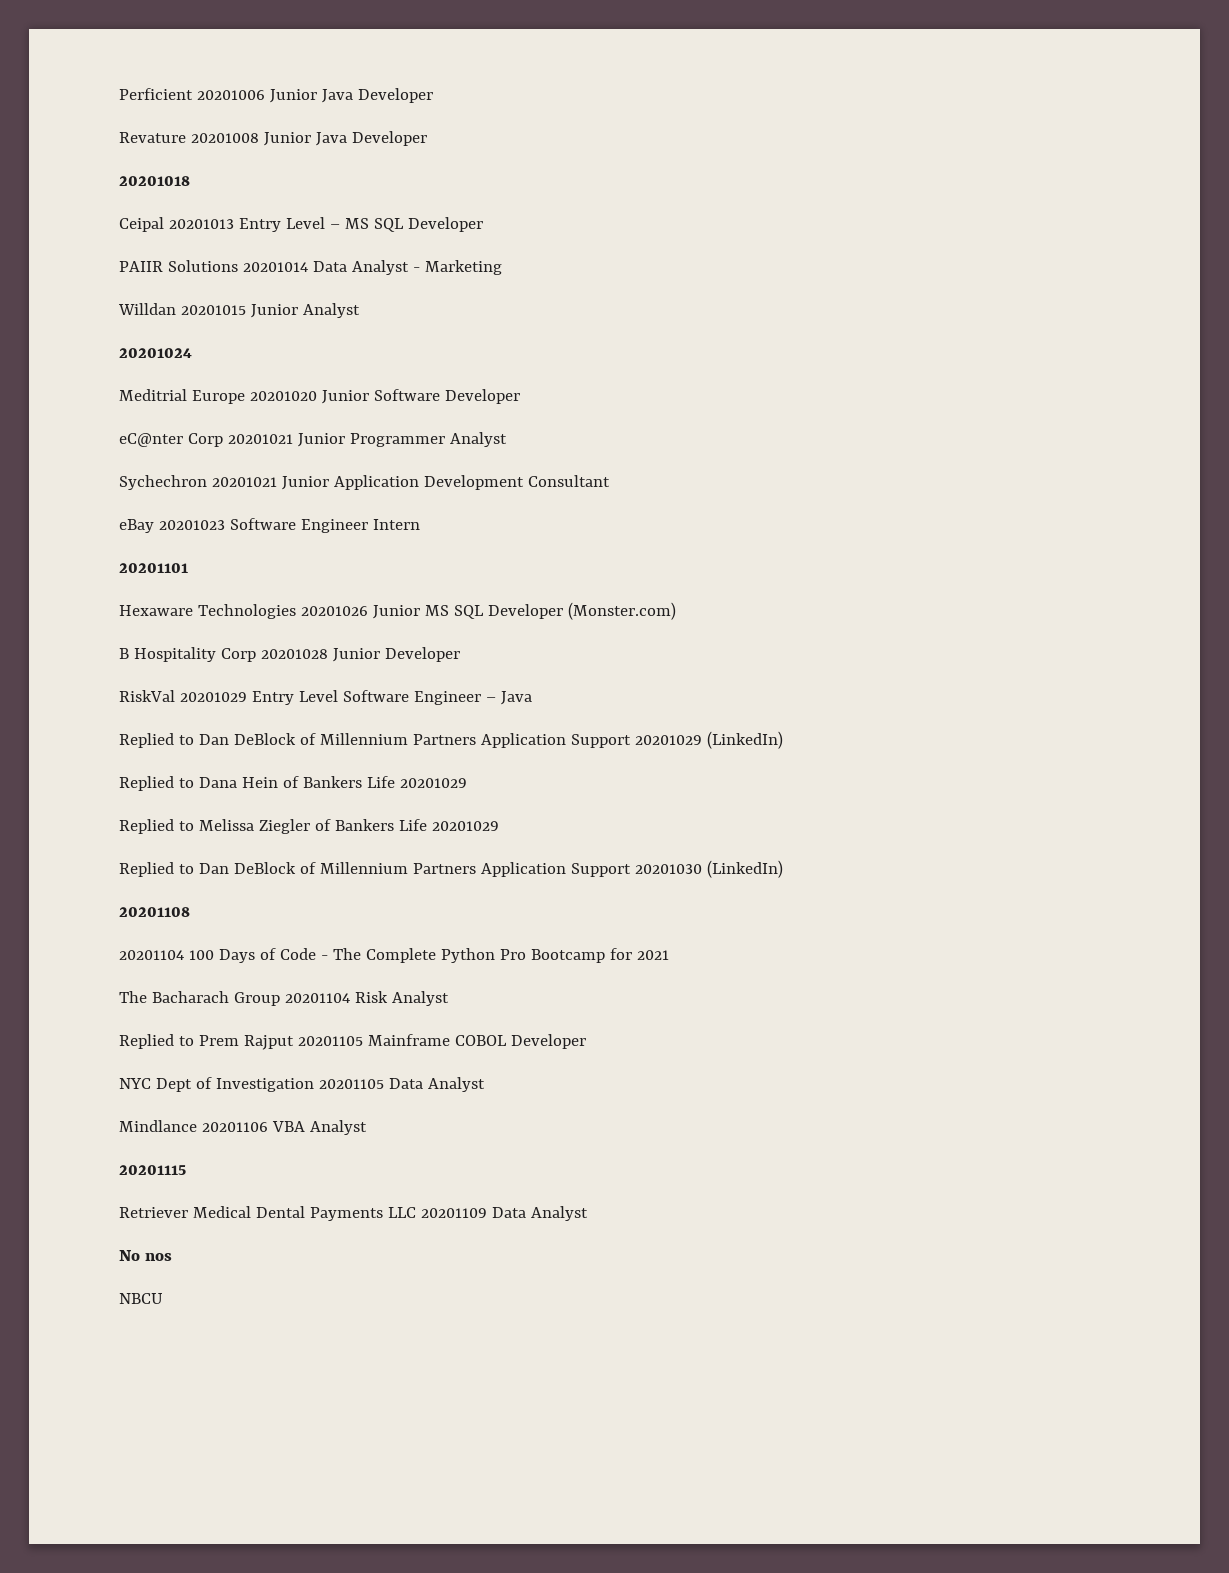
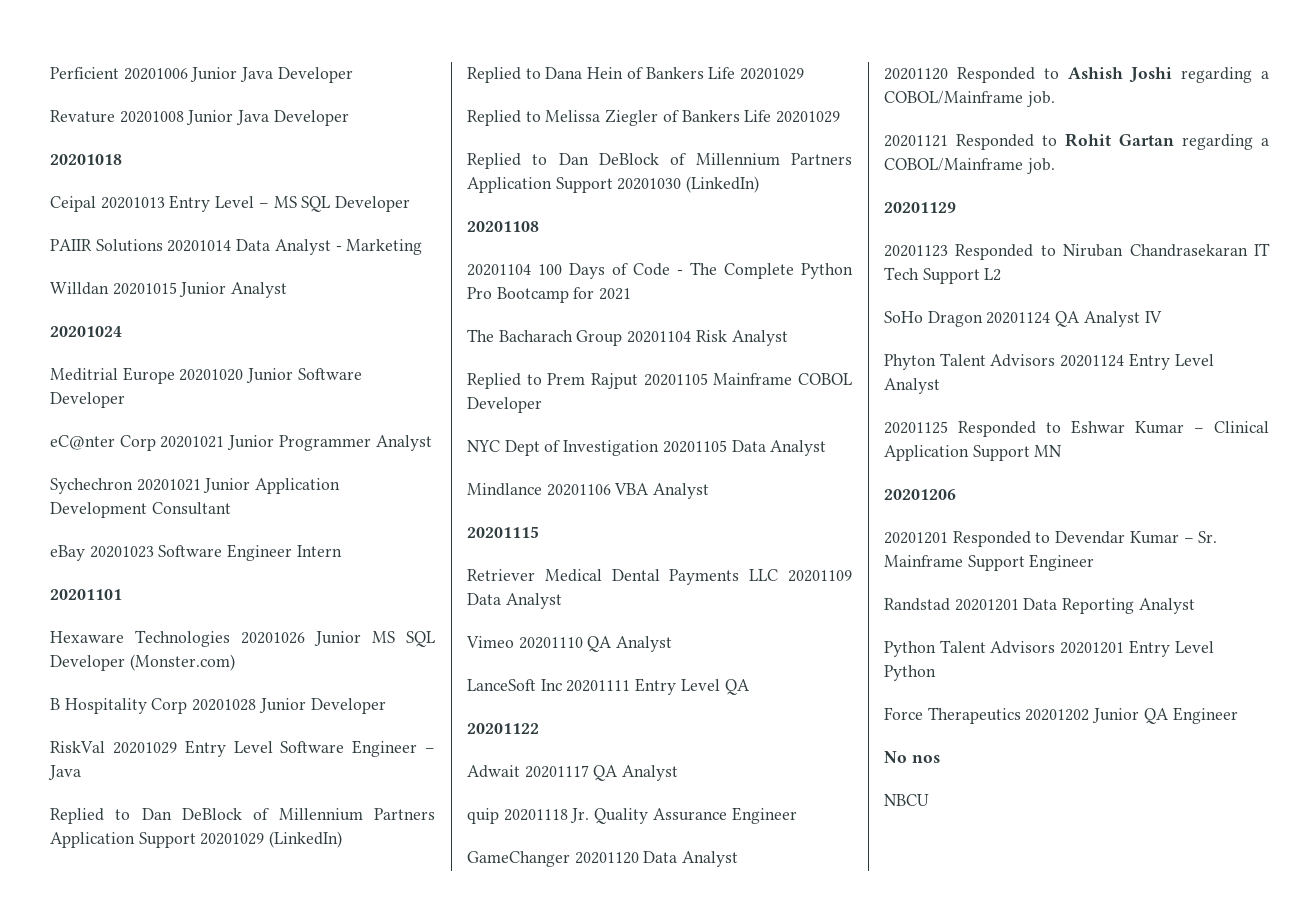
+ Vimeo 20201110 QA Analyst
+ LanceSoft Inc 20201111 Entry Level QA
+ 20201122
+ Adwait 20201117 QA Analyst
+ quip 20201118 Jr. Quality Assurance Engineer
+ GameChanger 20201120 Data Analyst
+ 20201120 Responded to Ashish Joshi regarding a COBOL/Mainframe job.
+ 20201121 Responded to Rohit Gartan regarding a COBOL/Mainframe job.
+ 20201129
+ 20201123 Responded to Niruban Chandrasekaran IT Tech Support L2
+ SoHo Dragon 20201124 QA Analyst IV
+ Phyton Talent Advisors 20201124 Entry Level Analyst
+ 20201125 Responded to Eshwar Kumar – Clinical Application Support MN
+ 20201206
+ 20201201 Responded to Devendar Kumar – Sr. Mainframe Support Engineer
+ Randstad 20201201 Data Reporting Analyst
+ Python Talent Advisors 20201201 Entry Level Python
+ Force Therapeutics 20201202 Junior QA Engineer

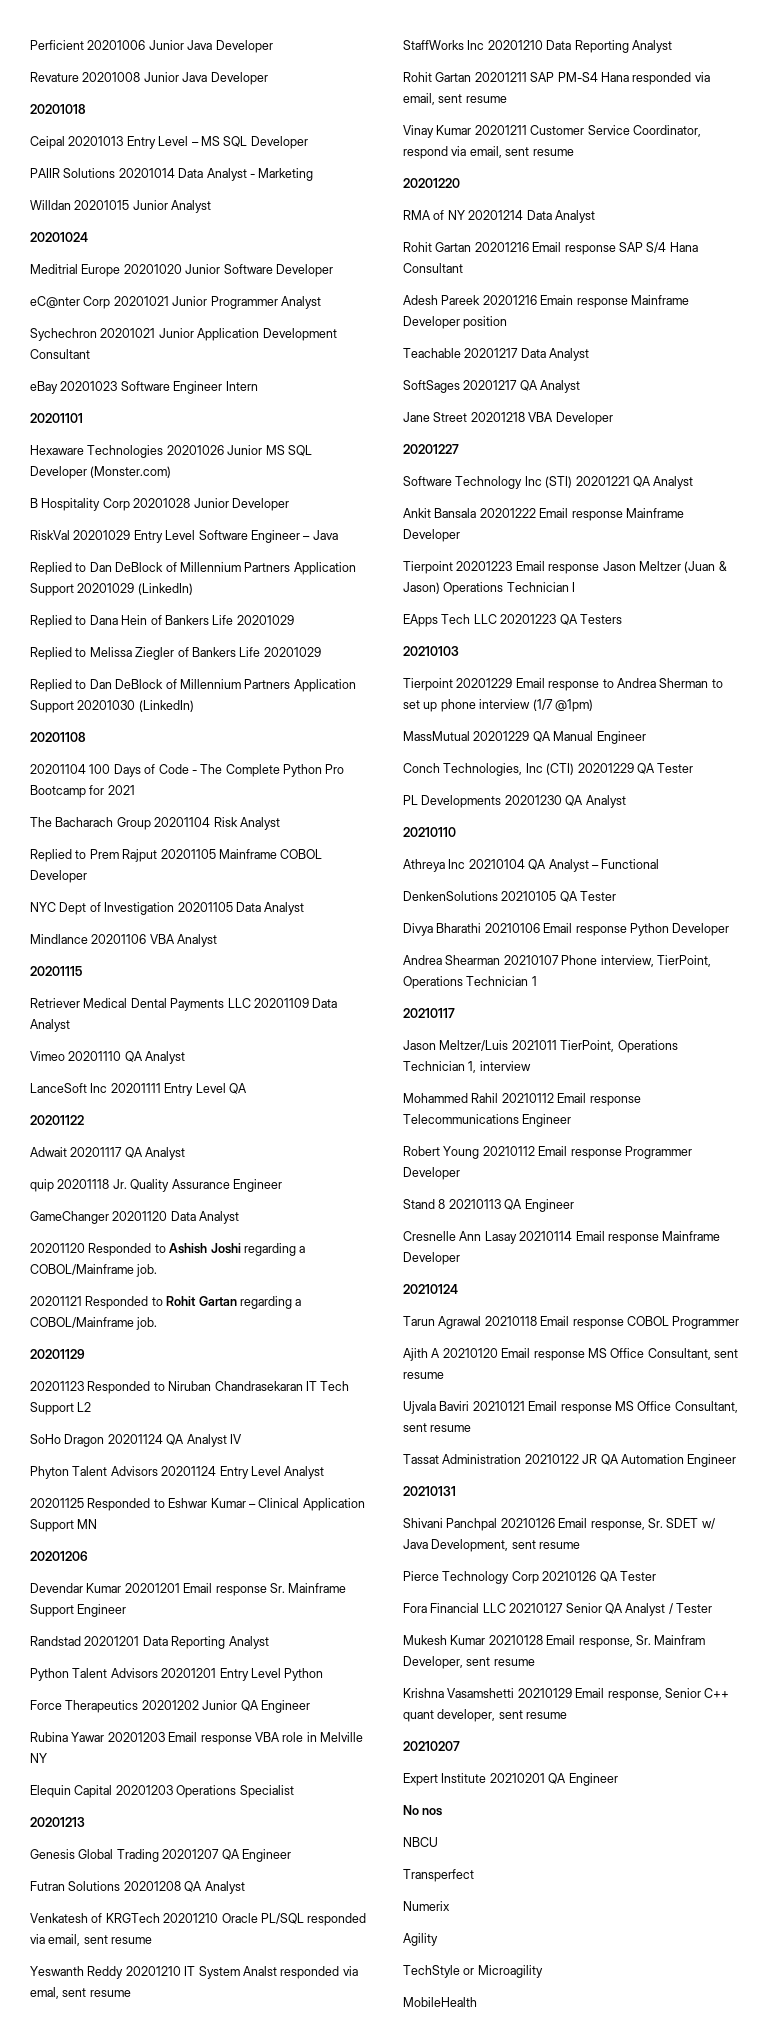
- 20201201 Responded to Devendar Kumar – Sr. Mainframe Support Engineer
+ Devendar Kumar 20201201 Email response Sr. Mainframe Support Engineer
+ Rubina Yawar 20201203 Email response VBA role in Melville NY
+ Elequin Capital 20201203 Operations Specialist
+ 20201213
+ Genesis Global Trading 20201207 QA Engineer
+ Futran Solutions 20201208 QA Analyst
+ Venkatesh of KRGTech 20201210 Oracle PL/SQL responded via email, sent resume
+ Yeswanth Reddy 20201210 IT System Analst responded via emal, sent resume
+ StaffWorks Inc 20201210 Data Reporting Analyst
+ Rohit Gartan 20201211 SAP PM-S4 Hana responded via email, sent resume
+ Vinay Kumar 20201211 Customer Service Coordinator, respond via email, sent resume
+ 20201220
+ RMA of NY 20201214 Data Analyst
+ Rohit Gartan 20201216 Email response SAP S/4 Hana Consultant
+ Adesh Pareek 20201216 Emain response Mainframe Developer position
+ Teachable 20201217 Data Analyst
+ SoftSages 20201217 QA Analyst
+ Jane Street 20201218 VBA Developer
+ 20201227
+ Software Technology Inc (STI) 20201221 QA Analyst
+ Ankit Bansala 20201222 Email response Mainframe Developer
+ Tierpoint 20201223 Email response Jason Meltzer (Juan & Jason) Operations Technician I
+ EApps Tech LLC 20201223 QA Testers
+ 20210103
+ Tierpoint 20201229 Email response to Andrea Sherman to set up phone interview (1/7 @1pm)
+ MassMutual 20201229 QA Manual Engineer
+ Conch Technologies, Inc (CTI) 20201229 QA Tester
+ PL Developments 20201230 QA Analyst
+ 20210110
+ Athreya Inc 20210104 QA Analyst – Functional
+ DenkenSolutions 20210105 QA Tester
+ Divya Bharathi 20210106 Email response Python Developer
+ Andrea Shearman 20210107 Phone interview, TierPoint, Operations Technician 1
+ 20210117
+ Jason Meltzer/Luis 2021011 TierPoint, Operations Technician 1, interview
+ Mohammed Rahil 20210112 Email response Telecommunications Engineer
+ Robert Young 20210112 Email response Programmer Developer
+ Stand 8 20210113 QA Engineer
+ Cresnelle Ann Lasay 20210114 Email response Mainframe Developer
+ 20210124
+ Tarun Agrawal 20210118 Email response COBOL Programmer
+ Ajith A 20210120 Email response MS Office Consultant, sent resume
+ Ujvala Baviri 20210121 Email response MS Office Consultant, sent resume
+ Tassat Administration 20210122 JR QA Automation Engineer
+ 20210131
+ Shivani Panchpal 20210126 Email response, Sr. SDET w/ Java Development, sent resume
+ Pierce Technology Corp 20210126 QA Tester
+ Fora Financial LLC 20210127 Senior QA Analyst / Tester
+ Mukesh Kumar 20210128 Email response, Sr. Mainfram Developer, sent resume
+ Krishna Vasamshetti 20210129 Email response, Senior C++ quant developer, sent resume
+ 20210207
+ Expert Institute 20210201 QA Engineer
  No nos
  NBCU
+ Transperfect
+ Numerix
+ Agility
+ TechStyle or Microagility
+ MobileHealth

